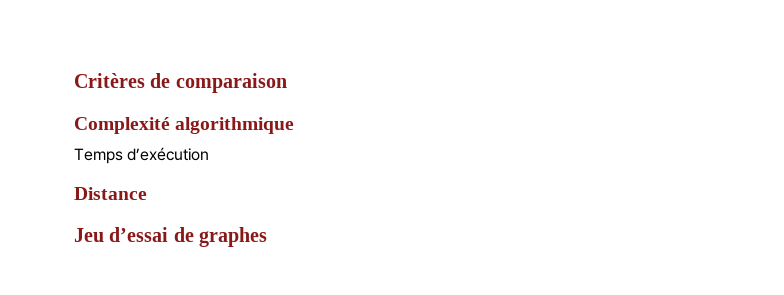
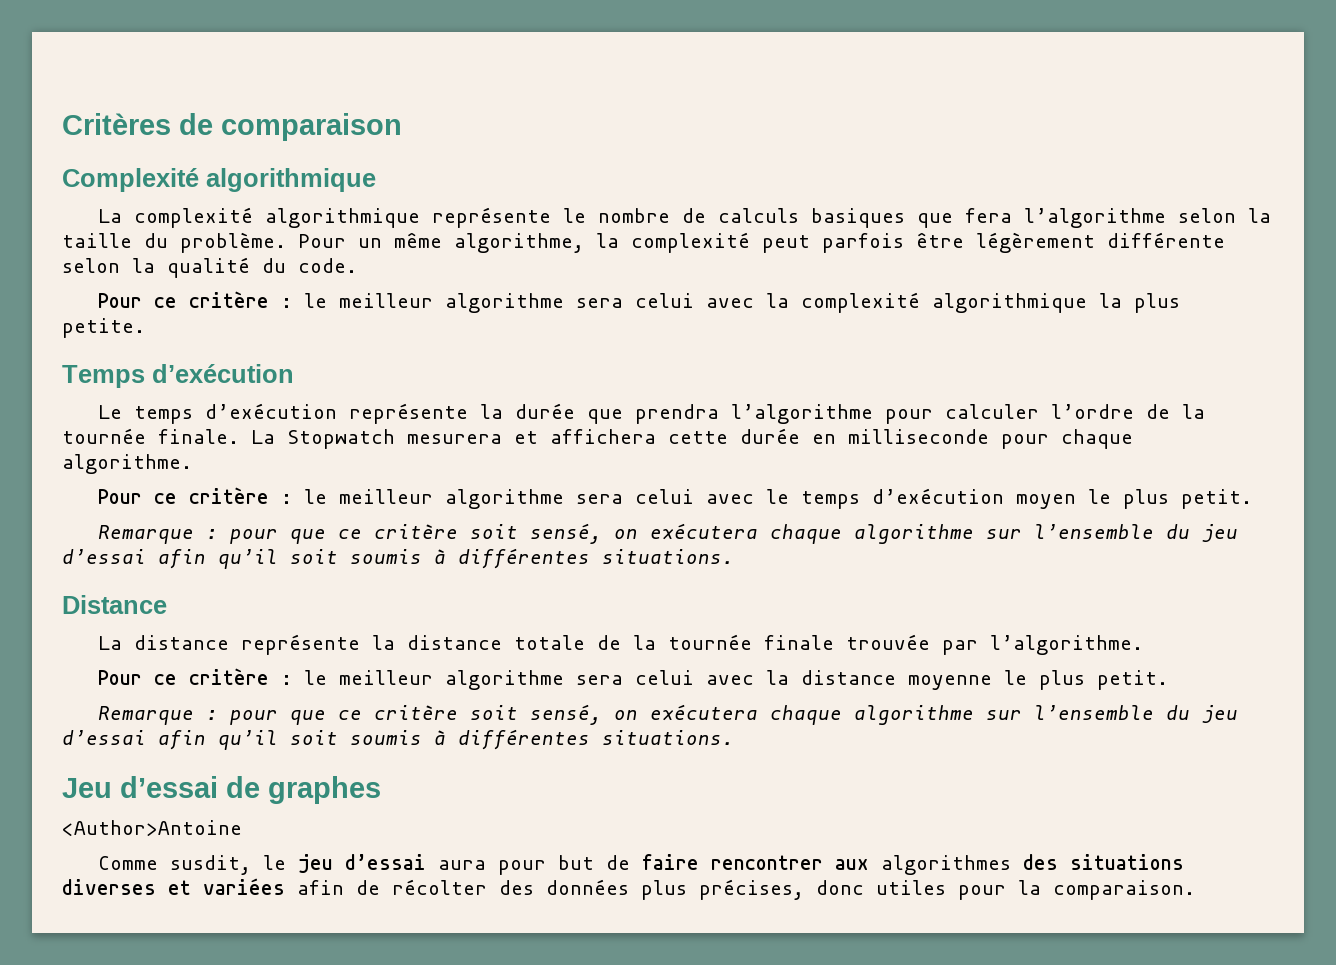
+ La complexité algorithmique représente le nombre de calculs basiques que fera l’algorithme selon la taille du problème. Pour un même algorithme, la complexité peut parfois être légèrement différente selon la qualité du code.
+ Pour ce critère : le meilleur algorithme sera celui avec la complexité algorithmique la plus petite.
  Temps d’exécution
+ Le temps d’exécution représente la durée que prendra l’algorithme pour calculer l’ordre de la tournée finale. La Stopwatch mesurera et affichera cette durée en milliseconde pour chaque algorithme.
+ Pour ce critère : le meilleur algorithme sera celui avec le temps d’exécution moyen le plus petit.
+ Remarque : pour que ce critère soit sensé, on exécutera chaque algorithme sur l’ensemble du jeu d’essai afin qu’il soit soumis à différentes situations.
  Distance
+ La distance représente la distance totale de la tournée finale trouvée par l’algorithme.
+ Pour ce critère : le meilleur algorithme sera celui avec la distance moyenne le plus petit.
+ Remarque : pour que ce critère soit sensé, on exécutera chaque algorithme sur l’ensemble du jeu d’essai afin qu’il soit soumis à différentes situations.
  Jeu d’essai de graphes
+ <Author>Antoine
+ Comme susdit, le jeu d’essai aura pour but de faire rencontrer aux algorithmes des situations diverses et variées afin de récolter des données plus précises, donc utiles pour la comparaison.

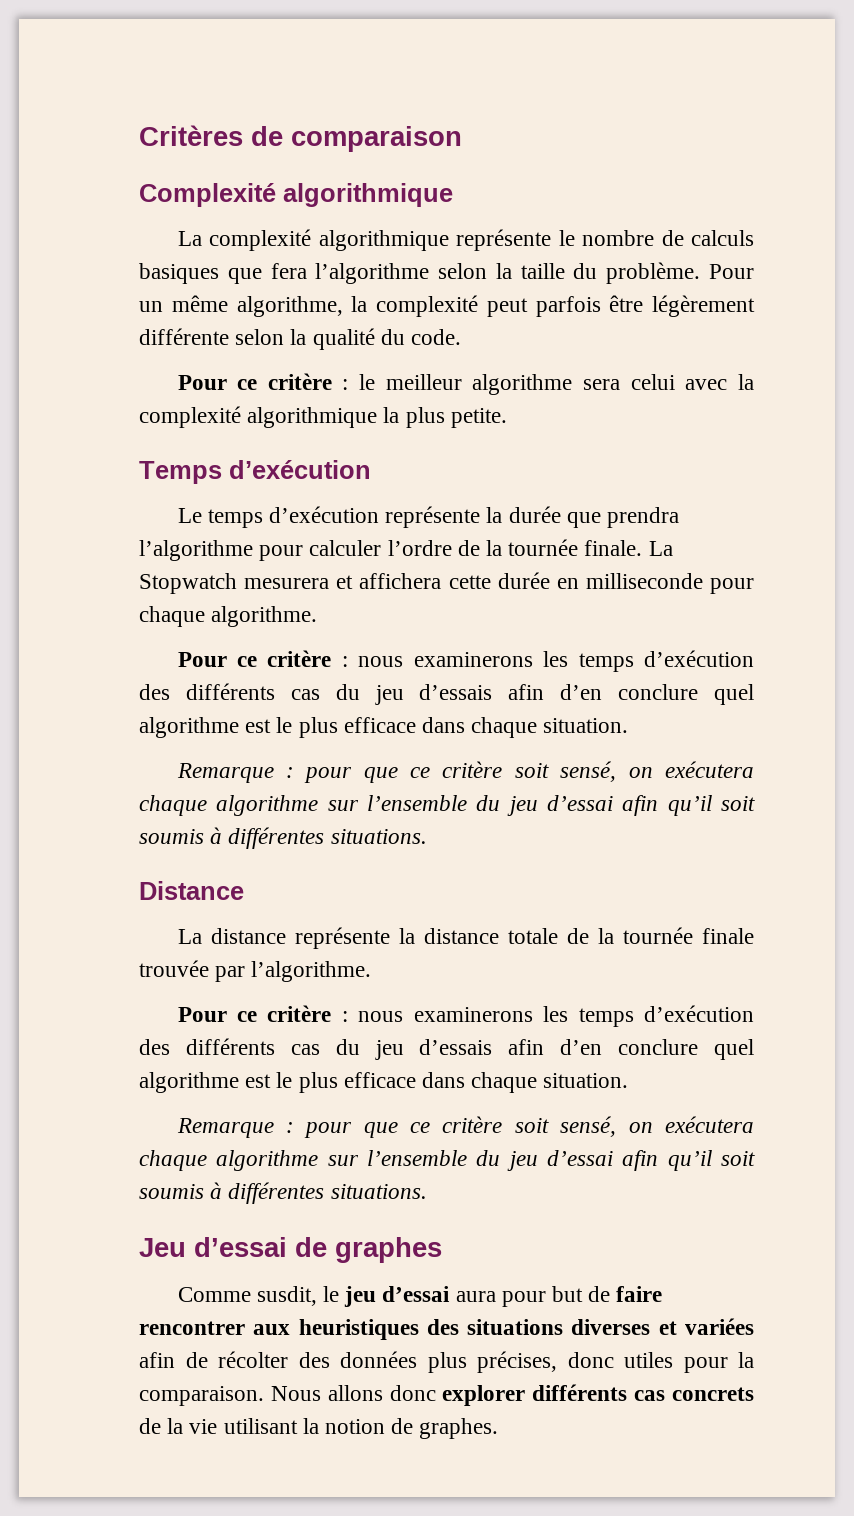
  La Stopwatch mesurera et affichera cette durée en milliseconde pour chaque algorithme.
- Pour ce critère : le meilleur algorithme sera celui avec le temps d’exécution moyen le plus petit.
+ Pour ce critère : nous examinerons les temps d’exécution des différents cas du jeu d’essais afin d’en conclure quel algorithme est le plus efficace dans chaque situation.
  La distance représente la distance totale de la tournée finale trouvée par l’algorithme.
- Pour ce critère : le meilleur algorithme sera celui avec la distance moyenne le plus petit.
+ Pour ce critère : nous examinerons les temps d’exécution des différents cas du jeu d’essais afin d’en conclure quel algorithme est le plus efficace dans chaque situation.
- <Author>Antoine
- Comme susdit, le jeu d’essai aura pour but de faire rencontrer aux algorithmes des situations diverses et variées afin de récolter des données plus précises, donc utiles pour la comparaison.
+ Comme susdit, le jeu d’essai aura pour but de faire rencontrer aux heuristiques des situations diverses et variées afin de récolter des données plus précises, donc utiles pour la comparaison.
+ Nous allons donc explorer différents cas concrets de la vie utilisant la notion de graphes.

